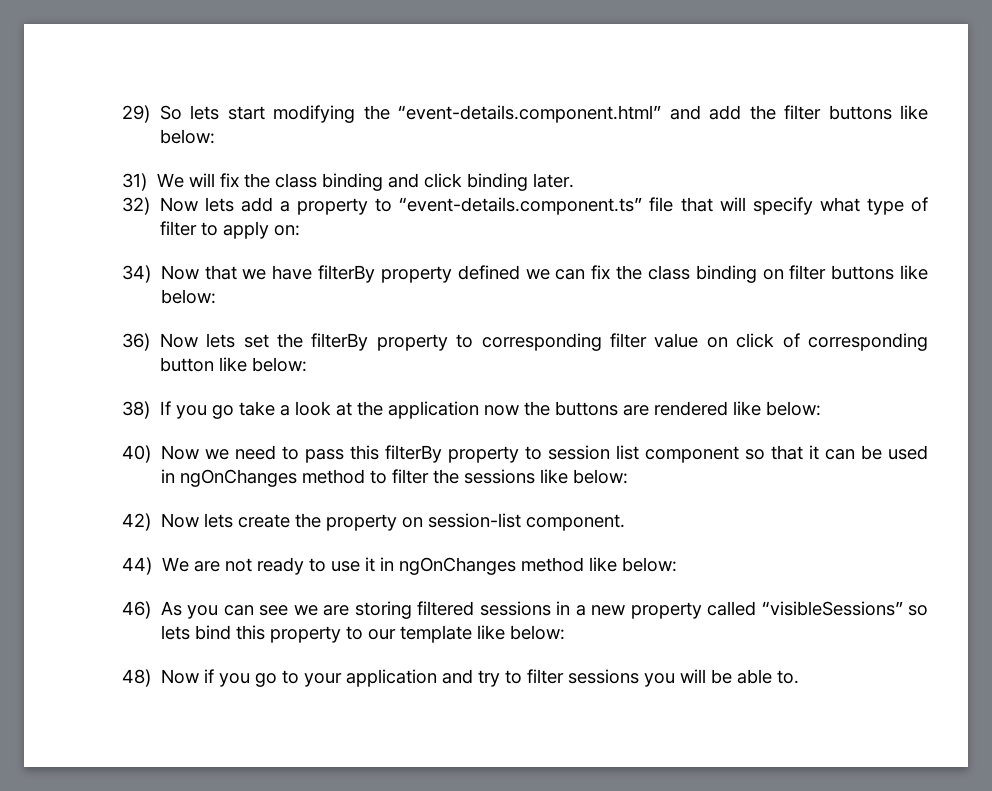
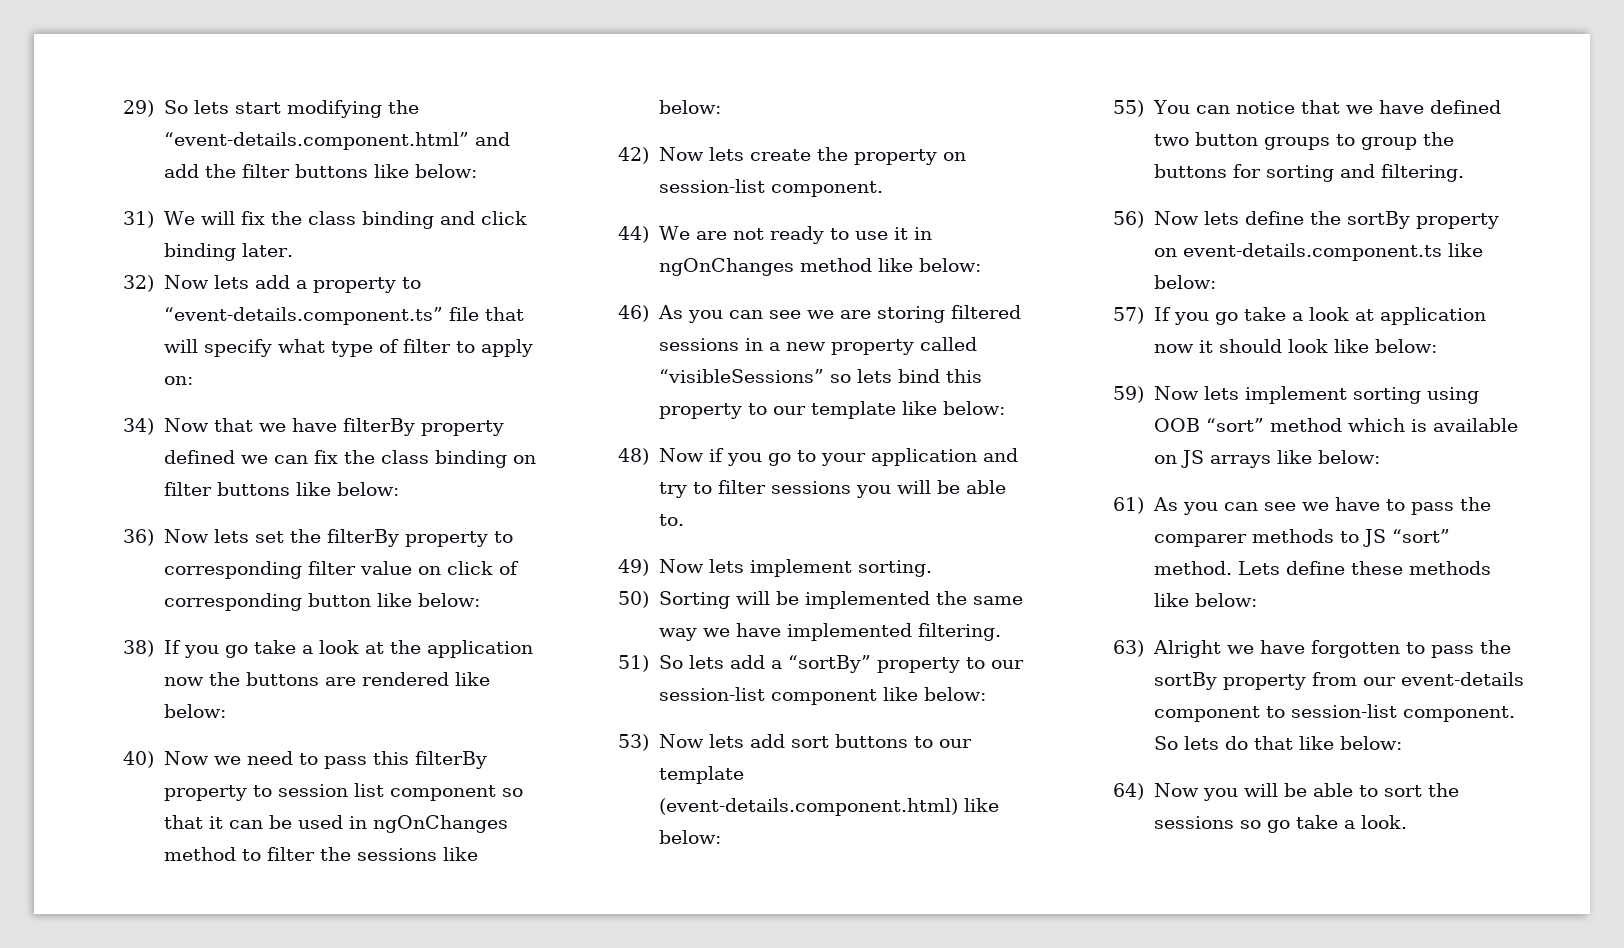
+ 49) Now lets implement sorting.
+ 50) Sorting will be implemented the same way we have implemented filtering.
+ 51) So lets add a “sortBy” property to our session-list component like below:
+ 53) Now lets add sort buttons to our template (event-details.component.html) like below:
+ 55) You can notice that we have defined two button groups to group the buttons for sorting and filtering.
+ 56) Now lets define the sortBy property on event-details.component.ts like below:
+ 57) If you go take a look at application now it should look like below:
+ 59) Now lets implement sorting using OOB “sort” method which is available on JS arrays like below:
+ 61) As you can see we have to pass the comparer methods to JS “sort” method. Lets define these methods like below:
+ 63) Alright we have forgotten to pass the sortBy property from our event-details component to session-list component. So lets do that like below:
+ 64) Now you will be able to sort the sessions so go take a look.

